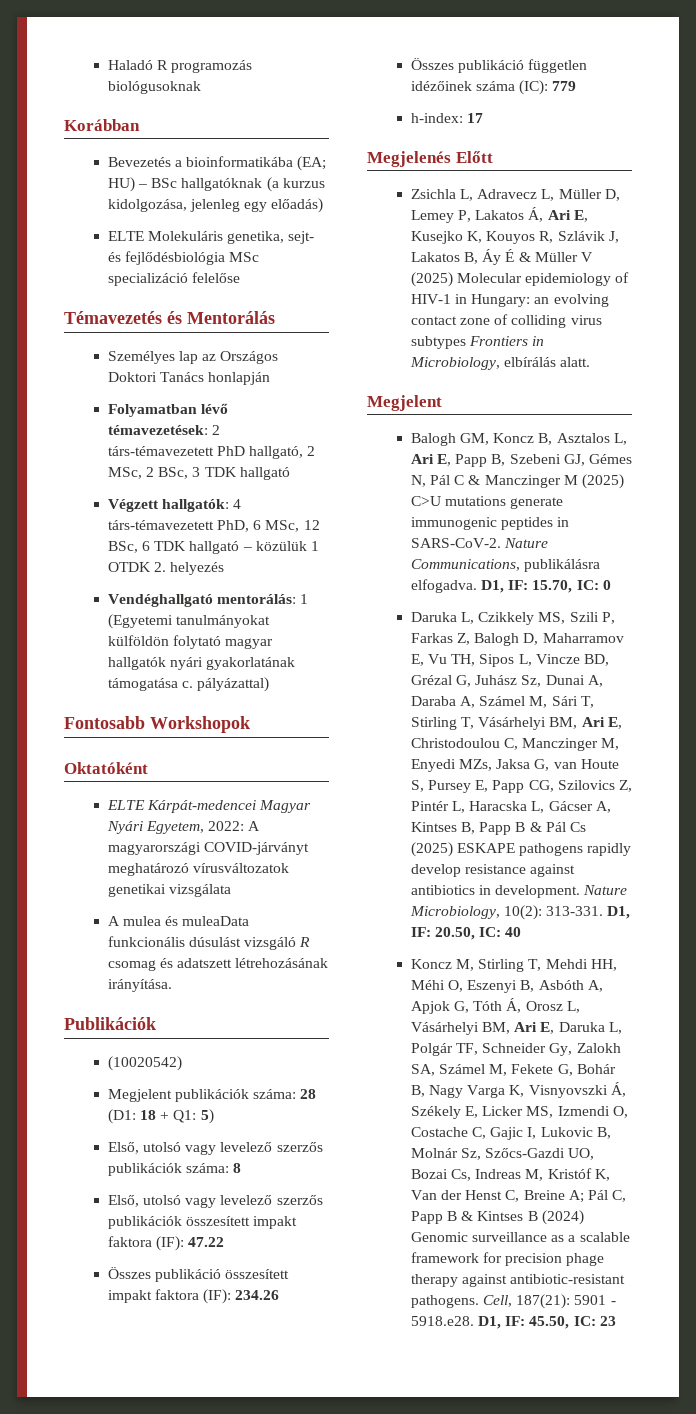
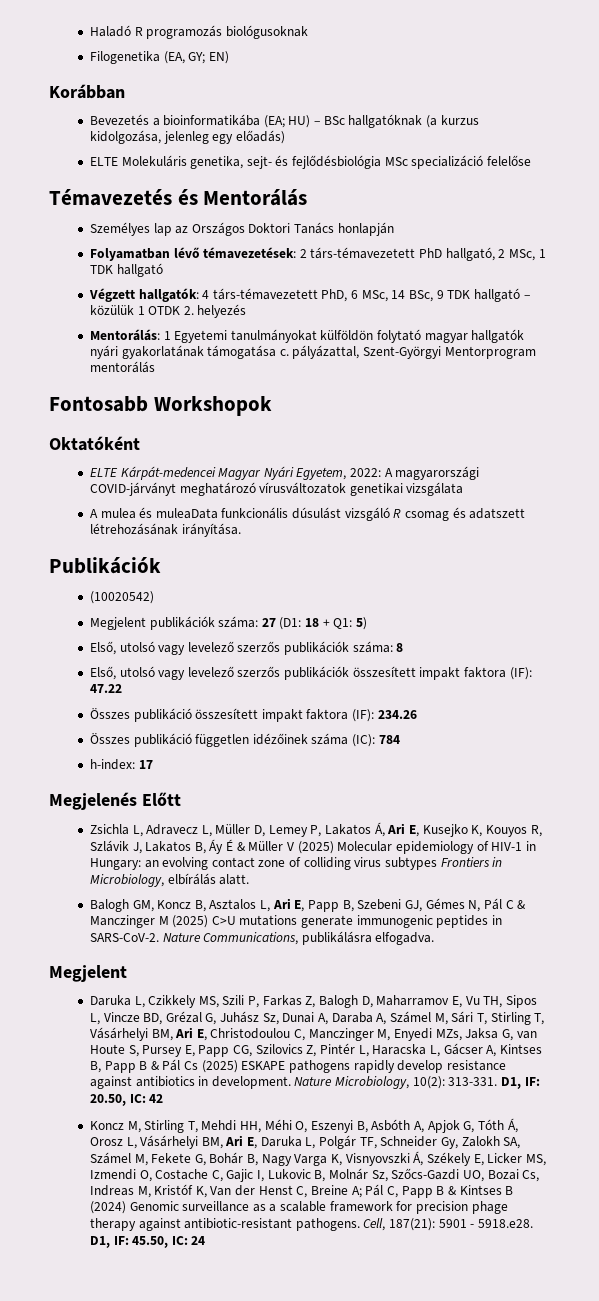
+ Filogenetika (EA, GY; EN)
- Folyamatban lévő témavezetések: 2 társ-témavezetett PhD hallgató, 2 MSc, 2 BSc, 3 TDK hallgató
+ Folyamatban lévő témavezetések: 2 társ-témavezetett PhD hallgató, 2 MSc, 1 TDK hallgató
- Végzett hallgatók: 4 társ-témavezetett PhD, 6 MSc, 12 BSc, 6 TDK hallgató – közülük 1 OTDK 2. helyezés
+ Végzett hallgatók: 4 társ-témavezetett PhD, 6 MSc, 14 BSc, 9 TDK hallgató – közülük 1 OTDK 2. helyezés
- Vendéghallgató mentorálás: 1 (Egyetemi tanulmányokat külföldön folytató magyar hallgatók nyári gyakorlatának támogatása c. pályázattal)
+ Mentorálás: 1 Egyetemi tanulmányokat külföldön folytató magyar hallgatók nyári gyakorlatának támogatása c. pályázattal, Szent-Györgyi Mentorprogram mentorálás
- Megjelent publikációk száma: 28 (D1: 18 + Q1: 5)
+ Megjelent publikációk száma: 27 (D1: 18 + Q1: 5)
- Összes publikáció független idézőinek száma (IC): 779
+ Összes publikáció független idézőinek száma (IC): 784
  Zsichla L, Adravecz L, Müller D, Lemey P, Lakatos Á, Ari E, Kusejko K, Kouyos R, Szlávik J, Lakatos B, Áy É & Müller V (2025) Molecular epidemiology of HIV-1 in Hungary: an evolving contact zone of colliding virus subtypes Frontiers in Microbiology, elbírálás alatt.
- Megjelent
- Nature Communications, publikálásra elfogadva. D1, IF: 15.70, IC: 0
+ Nature Communications, publikálásra elfogadva.
+ Megjelent
- D1, IF: 20.50, IC: 40
+ D1, IF: 20.50, IC: 42
- Cell, 187(21): 5901 - 5918.e28. D1, IF: 45.50, IC: 23
+ Cell, 187(21): 5901 - 5918.e28. D1, IF: 45.50, IC: 24

